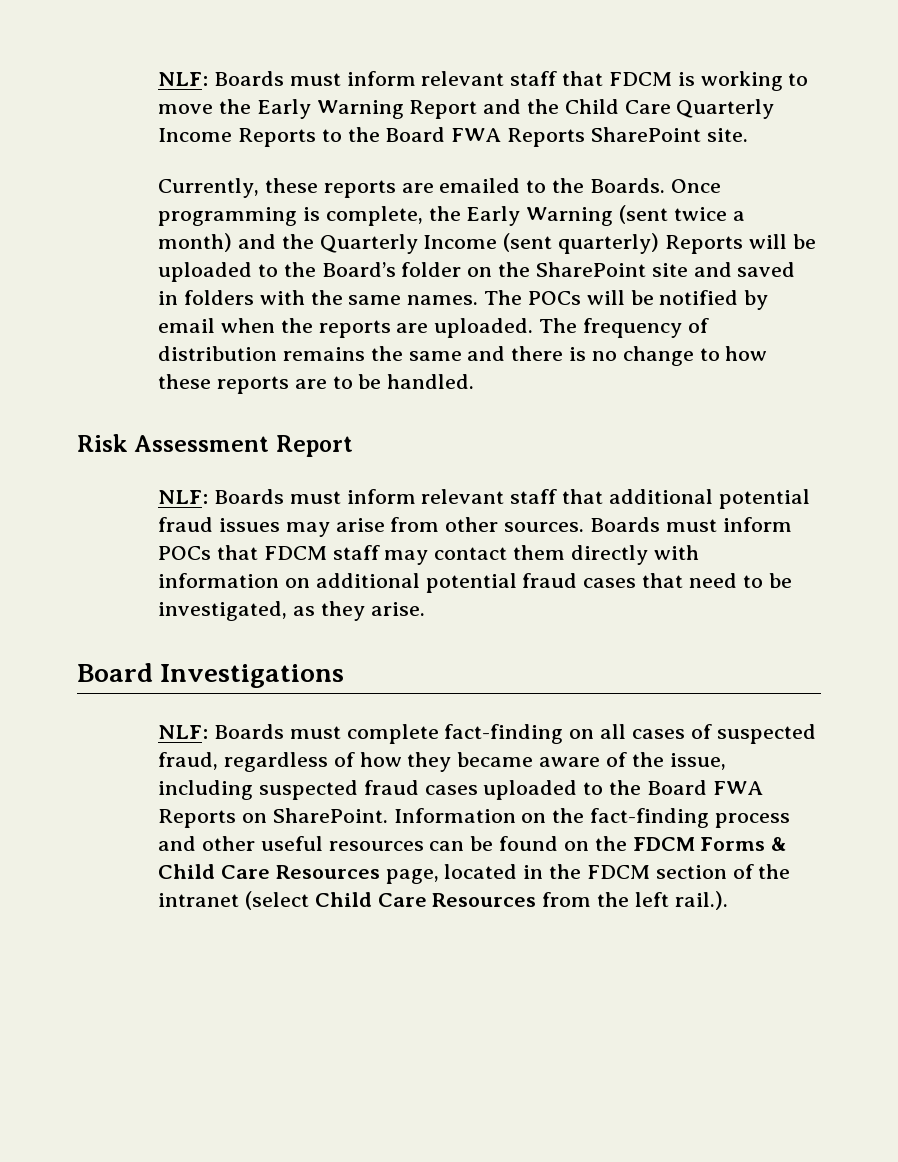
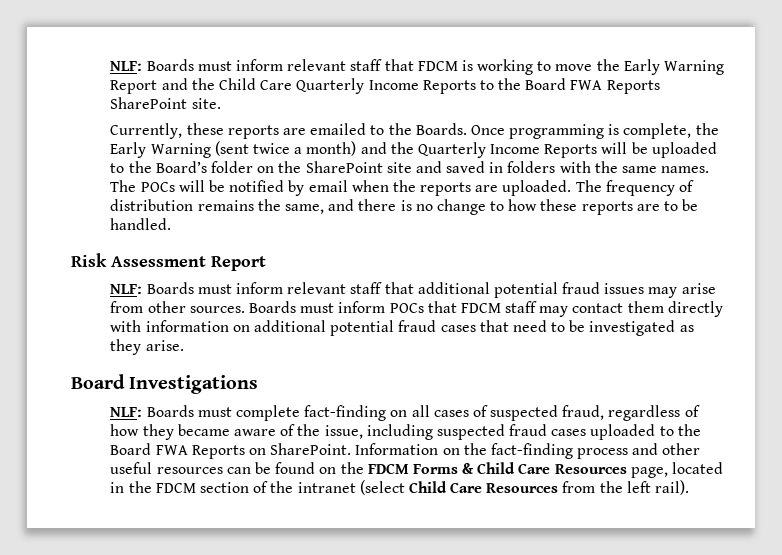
- Once programming is complete, the Early Warning (sent twice a month) and the Quarterly Income (sent quarterly) Reports will be uploaded to the Board’s folder on the SharePoint site and saved in folders with the same names.
+ Once programming is complete, the Early Warning (sent twice a month) and the Quarterly Income Reports will be uploaded to the Board’s folder on the SharePoint site and saved in folders with the same names.
- The frequency of distribution remains the same and there is no change to how these reports are to be handled.
+ The frequency of distribution remains the same, and there is no change to how these reports are to be handled.
- Boards must inform POCs that FDCM staff may contact them directly with information on additional potential fraud cases that need to be investigated, as they arise.
+ Boards must inform POCs that FDCM staff may contact them directly with information on additional potential fraud cases that need to be investigated as they arise.
- Information on the fact-finding process and other useful resources can be found on the FDCM Forms & Child Care Resources page, located in the FDCM section of the intranet (select Child Care Resources from the left rail.).
+ Information on the fact-finding process and other useful resources can be found on the FDCM Forms & Child Care Resources page, located in the FDCM section of the intranet (select Child Care Resources from the left rail).

